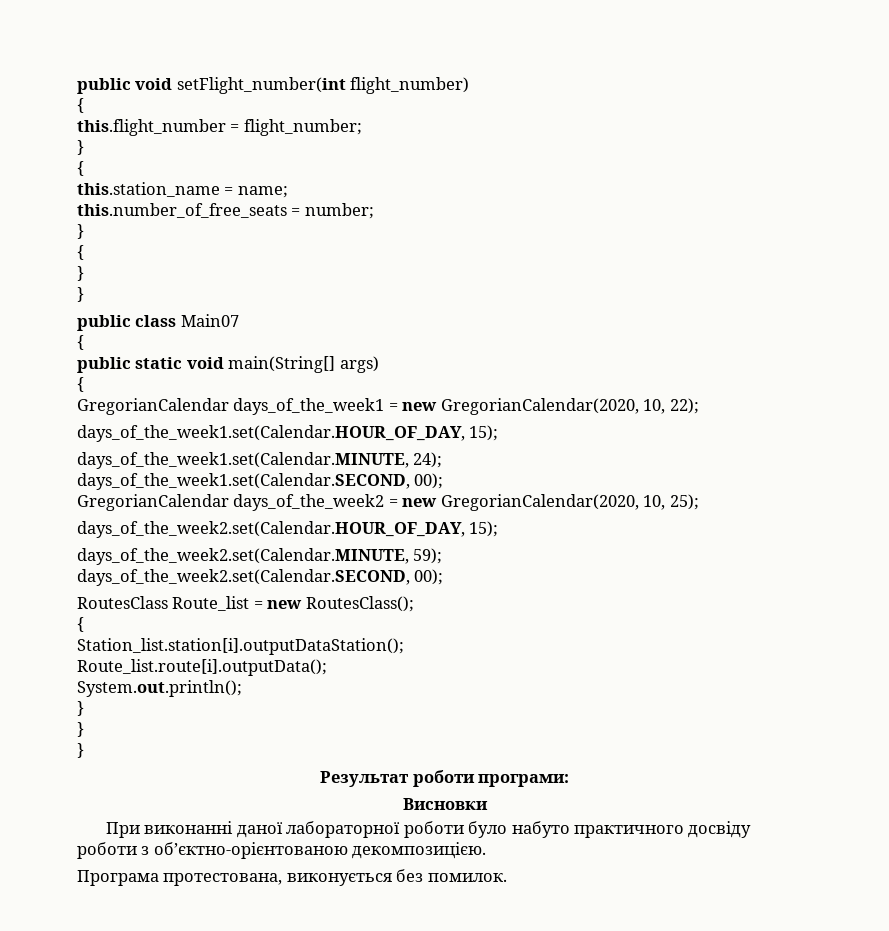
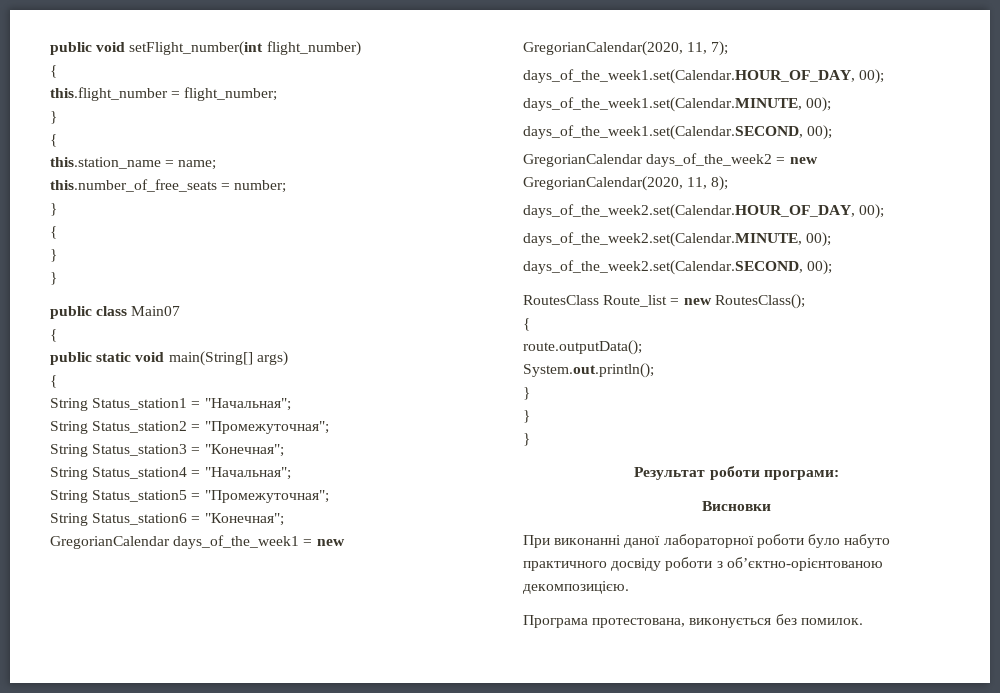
+ String Status_station1 = "Начальная";
+ String Status_station2 = "Промежуточная";
+ String Status_station3 = "Конечная";
+ String Status_station4 = "Начальная";
+ String Status_station5 = "Промежуточная";
+ String Status_station6 = "Конечная";
- GregorianCalendar days_of_the_week1 = new GregorianCalendar(2020, 10, 22);
+ GregorianCalendar days_of_the_week1 = new GregorianCalendar(2020, 11, 7);
- days_of_the_week1.set(Calendar.HOUR_OF_DAY, 15);
+ days_of_the_week1.set(Calendar.HOUR_OF_DAY, 00);
- days_of_the_week1.set(Calendar.MINUTE, 24);
+ days_of_the_week1.set(Calendar.MINUTE, 00);
- GregorianCalendar days_of_the_week2 = new GregorianCalendar(2020, 10, 25);
+ GregorianCalendar days_of_the_week2 = new GregorianCalendar(2020, 11, 8);
- days_of_the_week2.set(Calendar.HOUR_OF_DAY, 15);
+ days_of_the_week2.set(Calendar.HOUR_OF_DAY, 00);
- days_of_the_week2.set(Calendar.MINUTE, 59);
+ days_of_the_week2.set(Calendar.MINUTE, 00);
- Station_list.station[i].outputDataStation();
- Route_list.route[i].outputData();
+ route.outputData();

